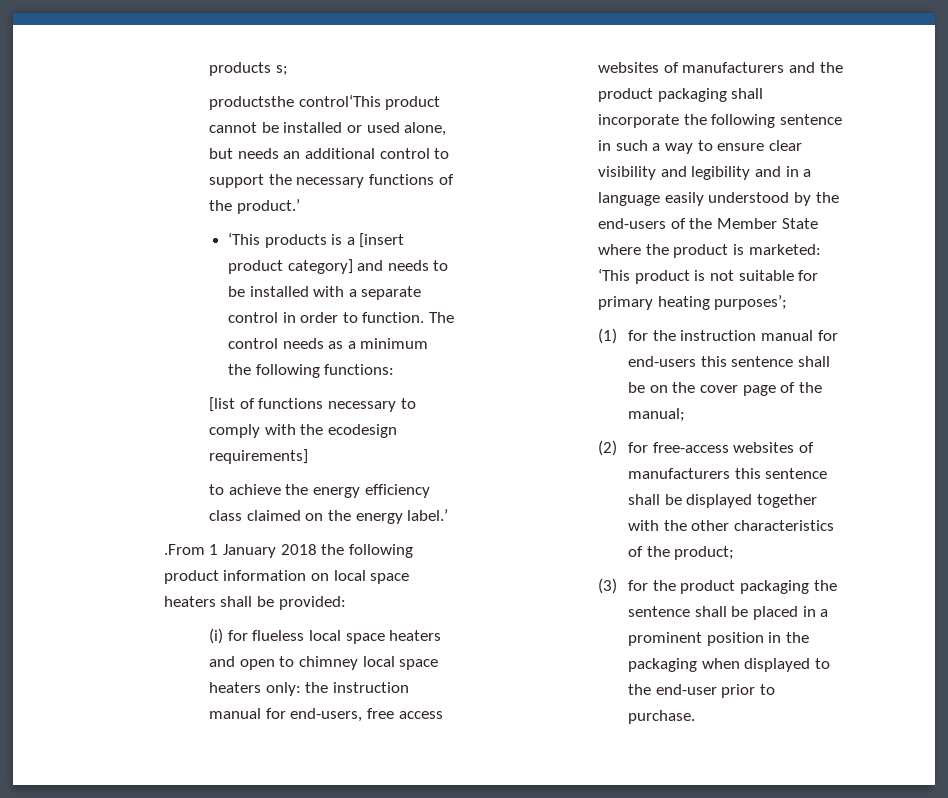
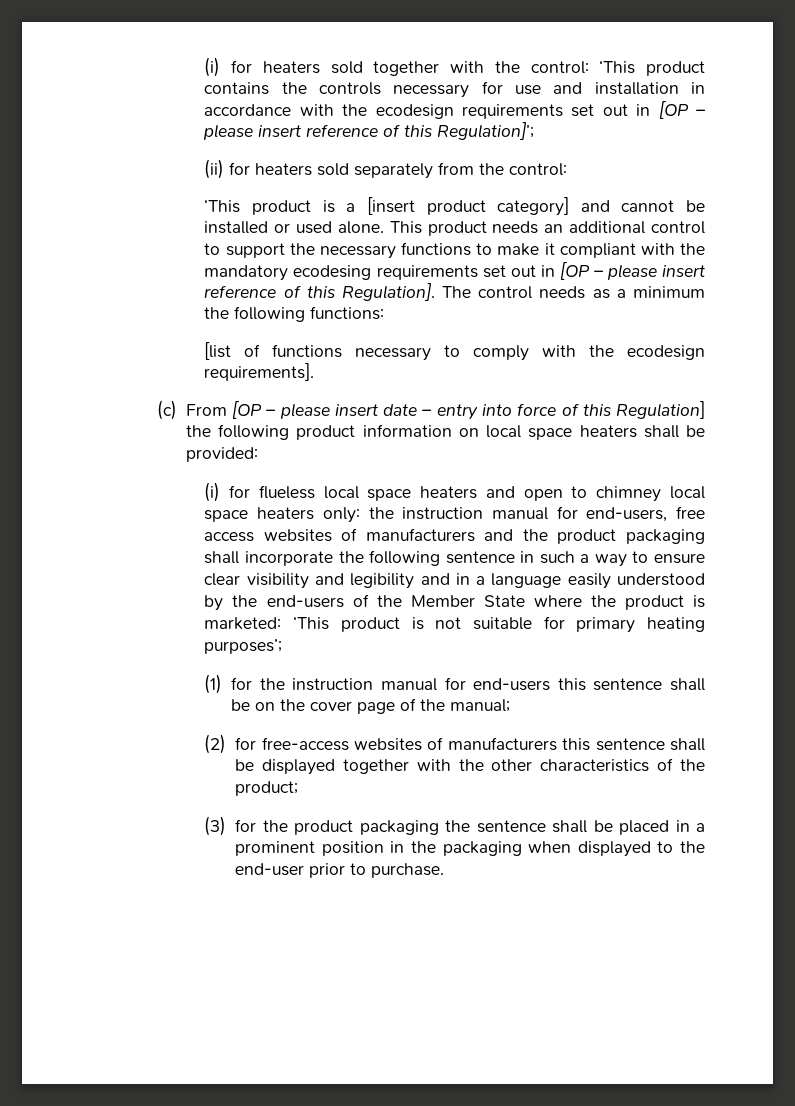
- products s;
- productsthe control‘This product cannot be installed or used alone, but needs an additional control to support the necessary functions of the product.’
- ‘This products is a [insert product category] and needs to be installed with a separate control in order to function.
+ (i) for heaters sold together with the control: ‘This product contains the controls necessary for use and installation in accordance with the ecodesign requirements set out in [OP – please insert reference of this Regulation]’;
+ (ii) for heaters sold separately from the control:
+ ‘This product is a [insert product category] and cannot be installed or used alone. This product needs an additional control to support the necessary functions to make it compliant with the mandatory ecodesing requirements set out in [OP – please insert reference of this Regulation].
- [list of functions necessary to comply with the ecodesign requirements]
- to achieve the energy efficiency class claimed on the energy label.’
- .From 1 January 2018 the following product information on local space heaters shall be provided:
+ [list of functions necessary to comply with the ecodesign requirements].
+ (c) From [OP – please insert date – entry into force of this Regulation] the following product information on local space heaters shall be provided:

